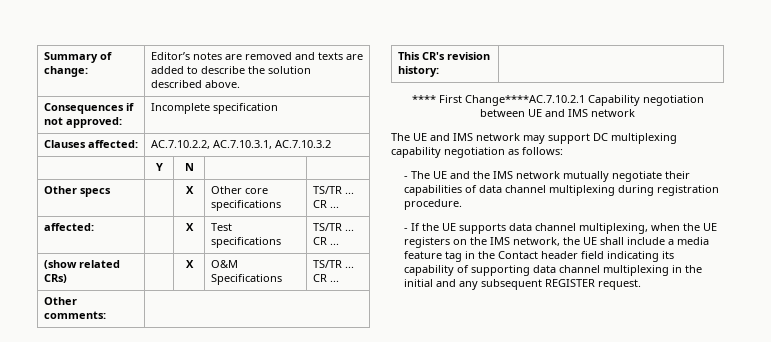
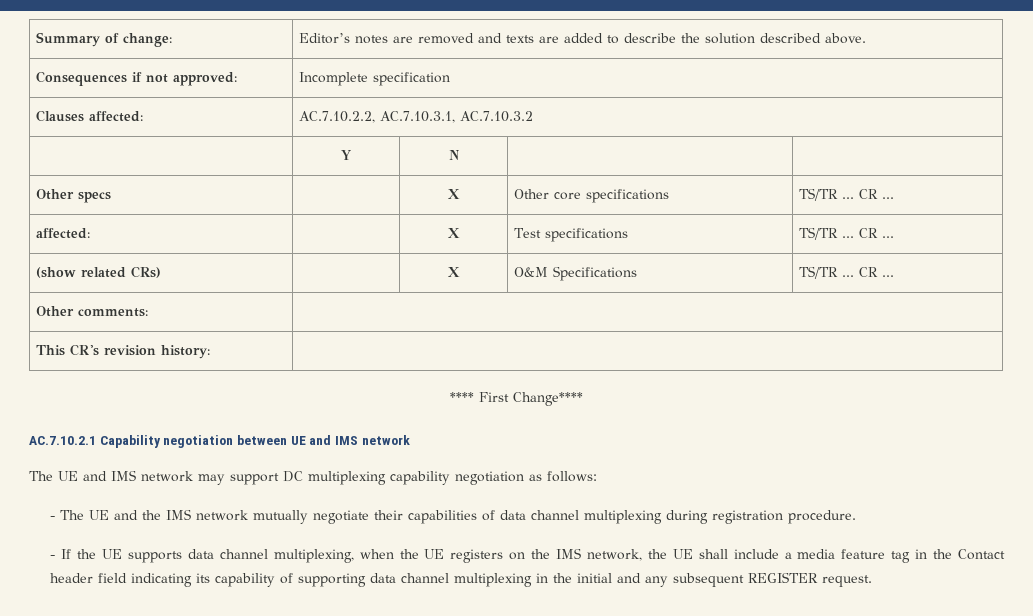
- **** First Change****AC.7.10.2.1 Capability negotiation between UE and IMS network
+ **** First Change****
+ AC.7.10.2.1 Capability negotiation between UE and IMS network

